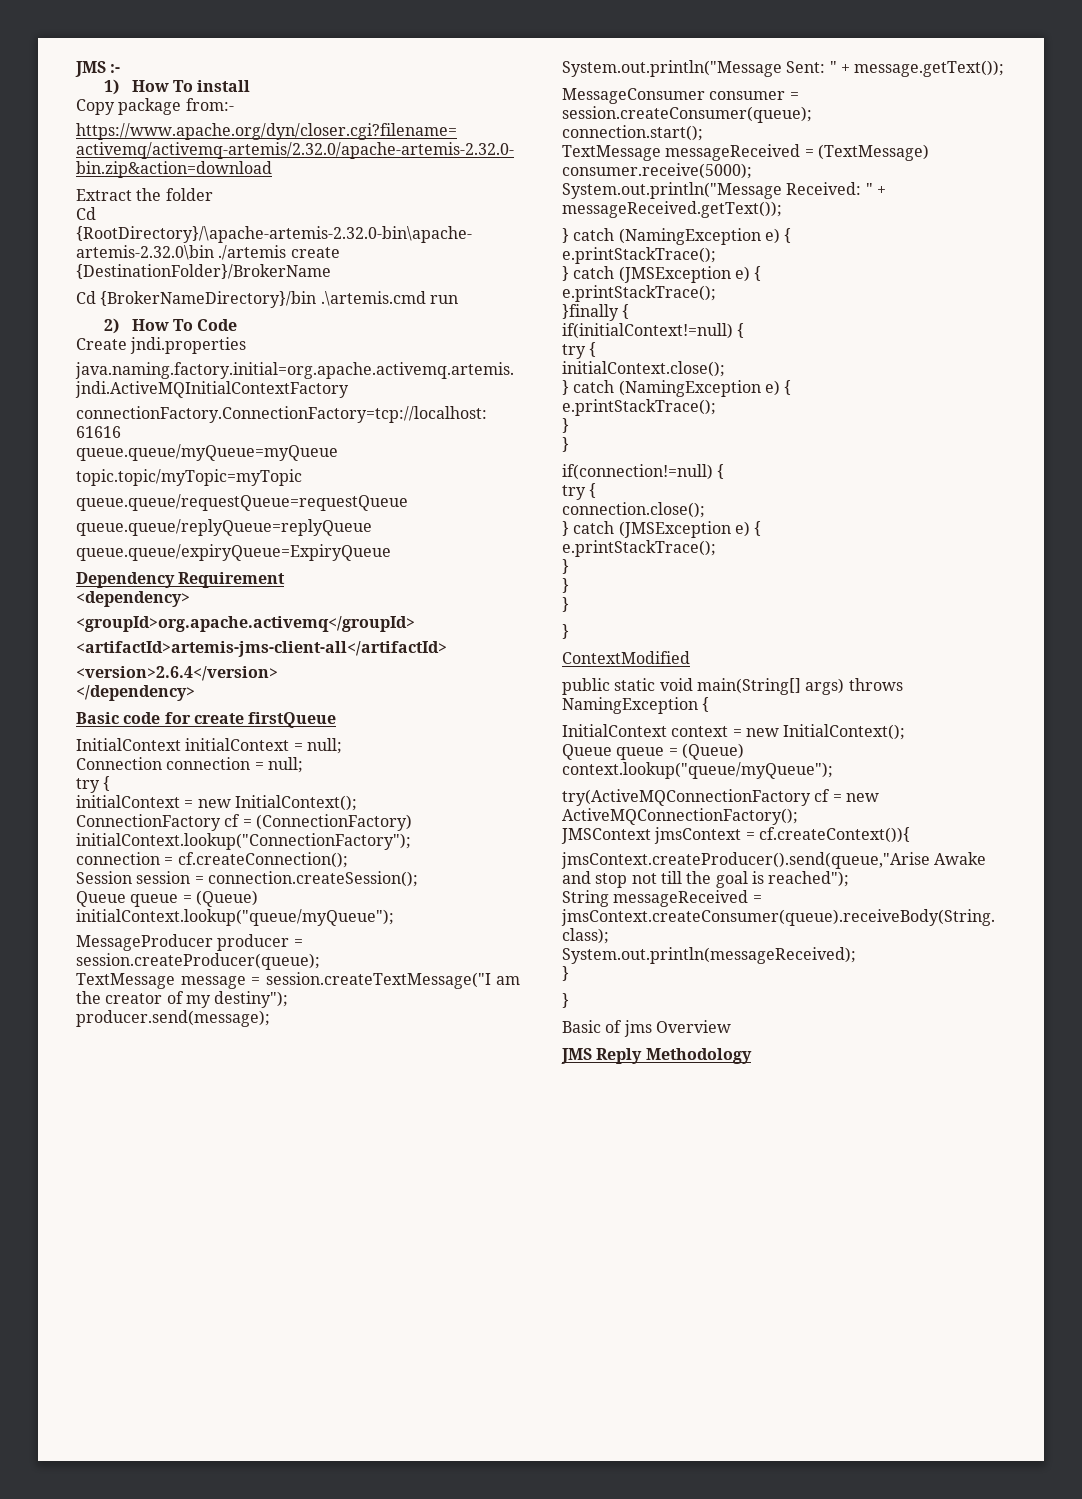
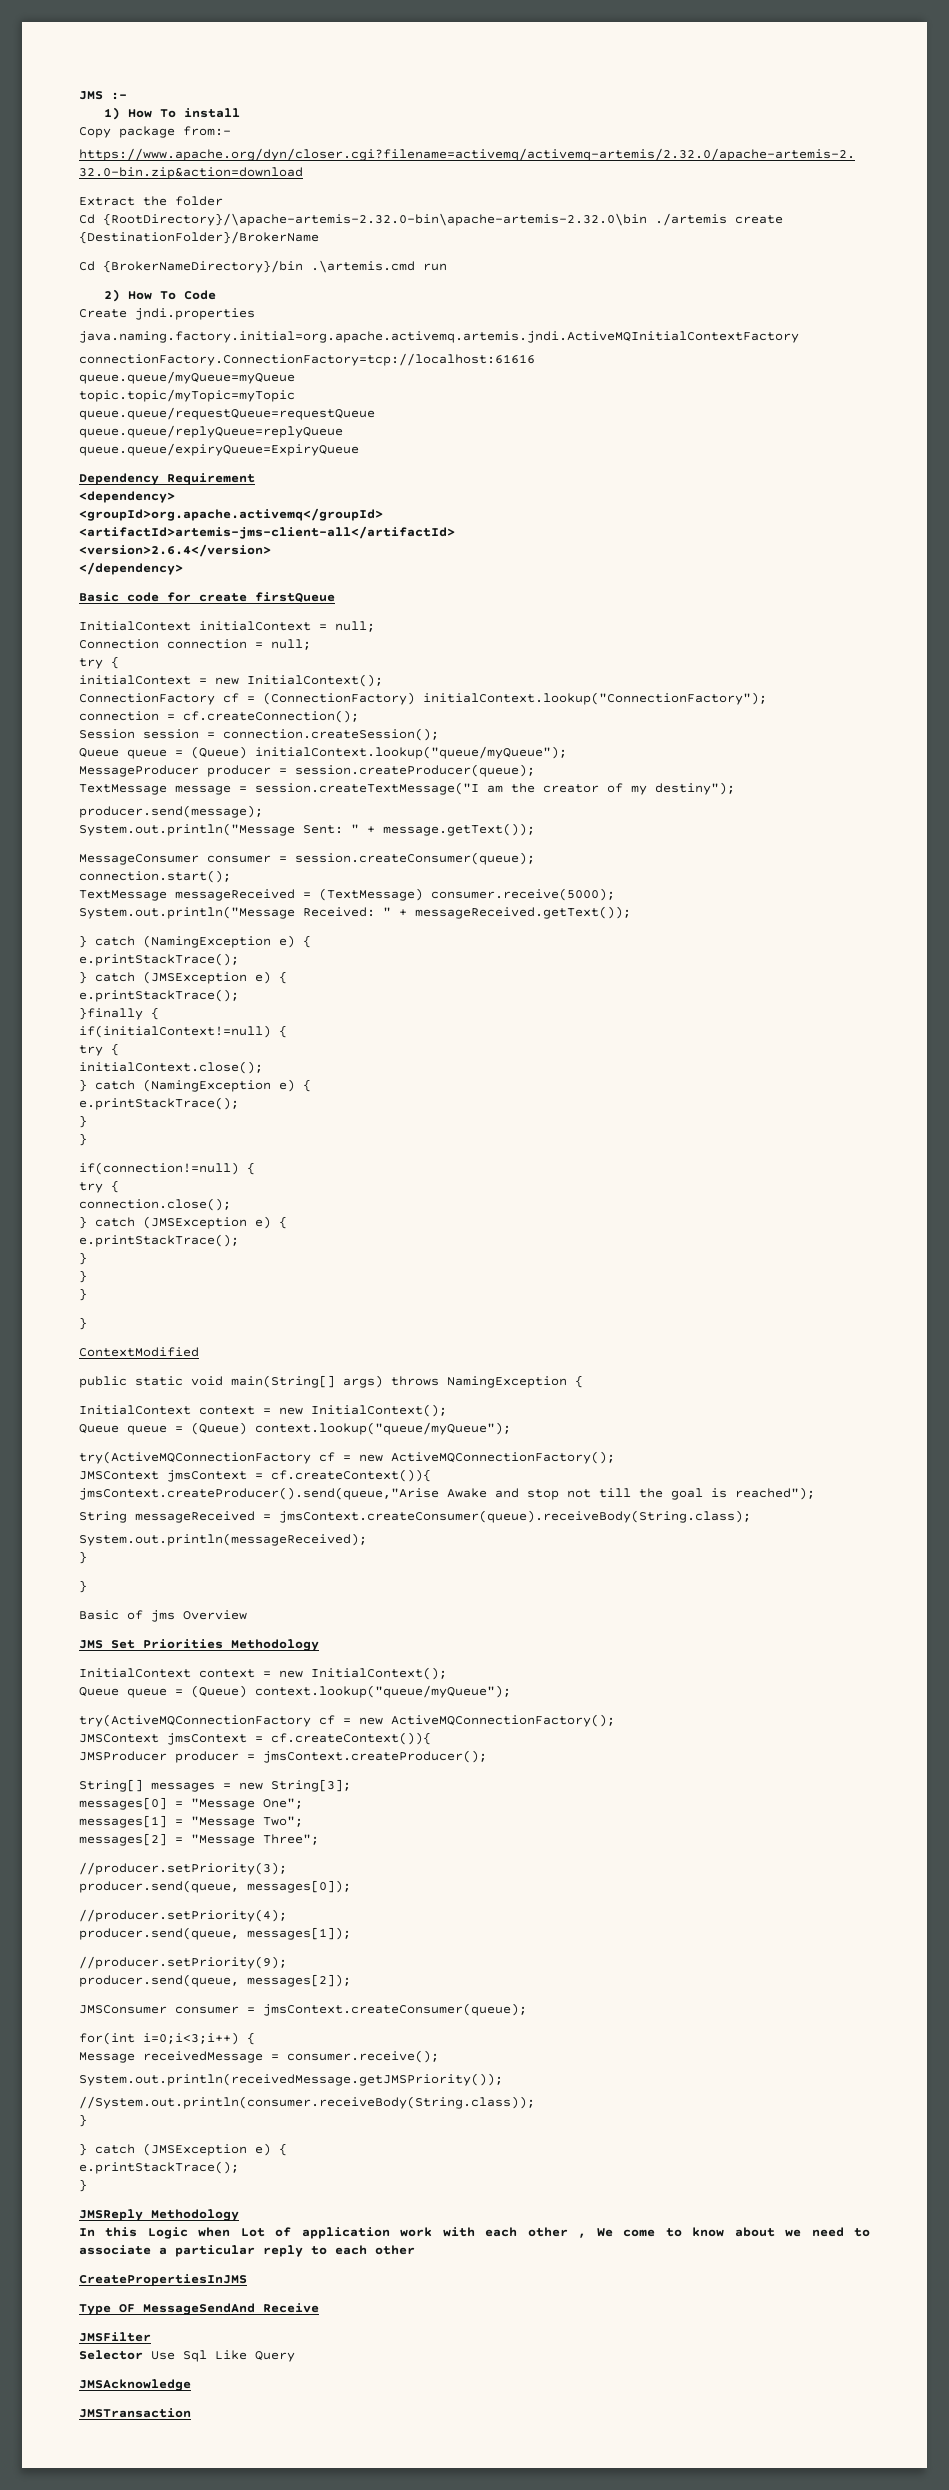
- JMS Reply Methodology
+ JMS Set Priorities Methodology
+ InitialContext context = new InitialContext();
+ Queue queue = (Queue) context.lookup("queue/myQueue");
+ try(ActiveMQConnectionFactory cf = new ActiveMQConnectionFactory();
+ JMSContext jmsContext = cf.createContext()){
+ JMSProducer producer = jmsContext.createProducer();
+ String[] messages = new String[3];
+ messages[0] = "Message One";
+ messages[1] = "Message Two";
+ messages[2] = "Message Three";
+ //producer.setPriority(3);
+ producer.send(queue, messages[0]);
+ //producer.setPriority(4);
+ producer.send(queue, messages[1]);
+ //producer.setPriority(9);
+ producer.send(queue, messages[2]);
+ JMSConsumer consumer = jmsContext.createConsumer(queue);
+ for(int i=0;i<3;i++) {
+ Message receivedMessage = consumer.receive();
+ System.out.println(receivedMessage.getJMSPriority());
+ //System.out.println(consumer.receiveBody(String.class));
+ }
+ } catch (JMSException e) {
+ e.printStackTrace();
+ }
+ JMSReply Methodology
+ In this Logic when Lot of application work with each other , We come to know about we need to associate a particular reply to each other
+ CreatePropertiesInJMS
+ Type OF MessageSendAnd Receive
+ JMSFilter
+ Selector Use Sql Like Query
+ JMSAcknowledge
+ JMSTransaction

